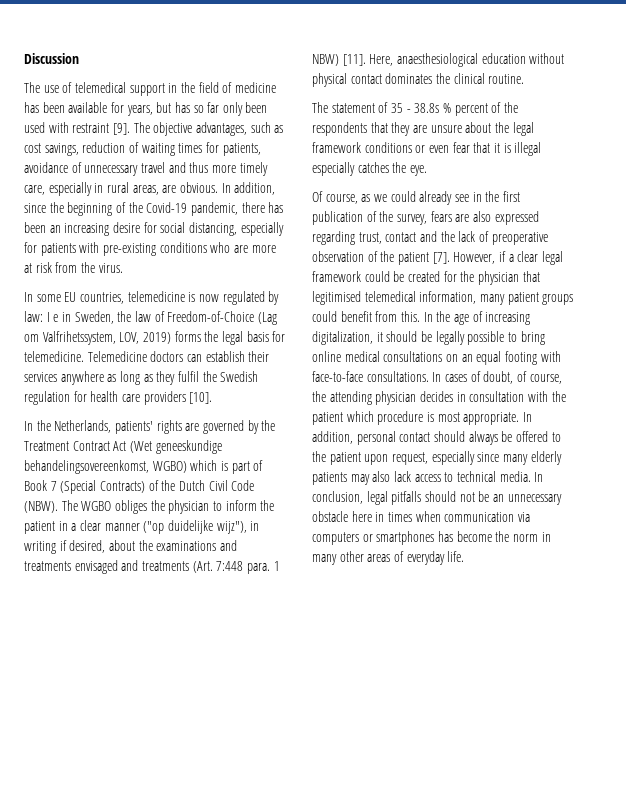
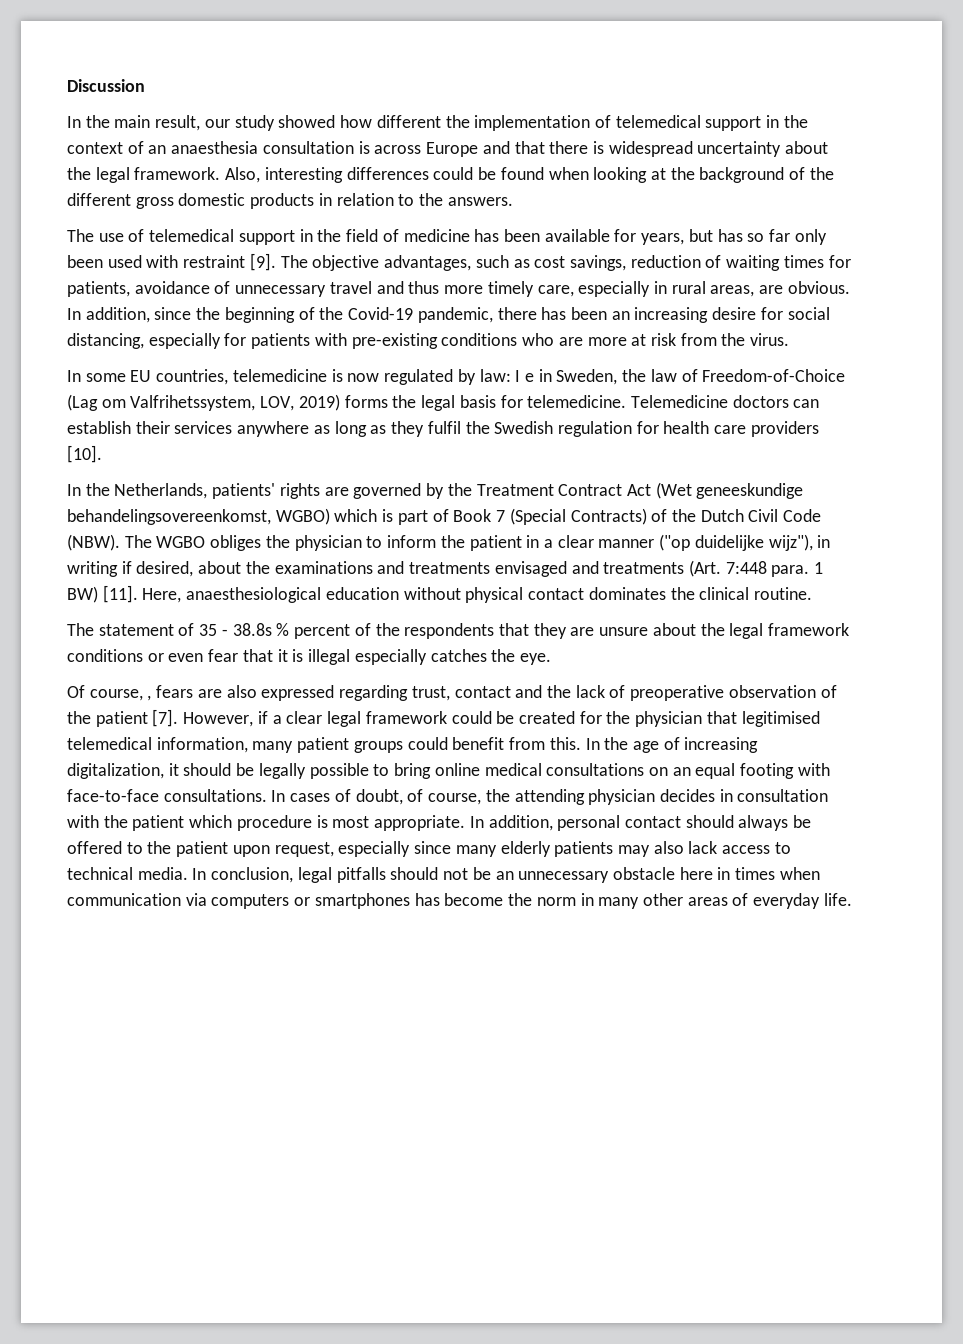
+ In the main result, our study showed how different the implementation of telemedical support in the context of an anaesthesia consultation is across Europe and that there is widespread uncertainty about the legal framework. Also, interesting differences could be found when looking at the background of the different gross domestic products in relation to the answers.
- The WGBO obliges the physician to inform the patient in a clear manner ("op duidelijke wijz"), in writing if desired, about the examinations and treatments envisaged and treatments (Art. 7:448 para. 1 NBW) [11].
+ The WGBO obliges the physician to inform the patient in a clear manner ("op duidelijke wijz"), in writing if desired, about the examinations and treatments envisaged and treatments (Art. 7:448 para. 1 BW) [11].
- Of course, as we could already see in the first publication of the survey, fears are also expressed regarding trust, contact and the lack of preoperative observation of the patient [7].
+ Of course, , fears are also expressed regarding trust, contact and the lack of preoperative observation of the patient [7].

